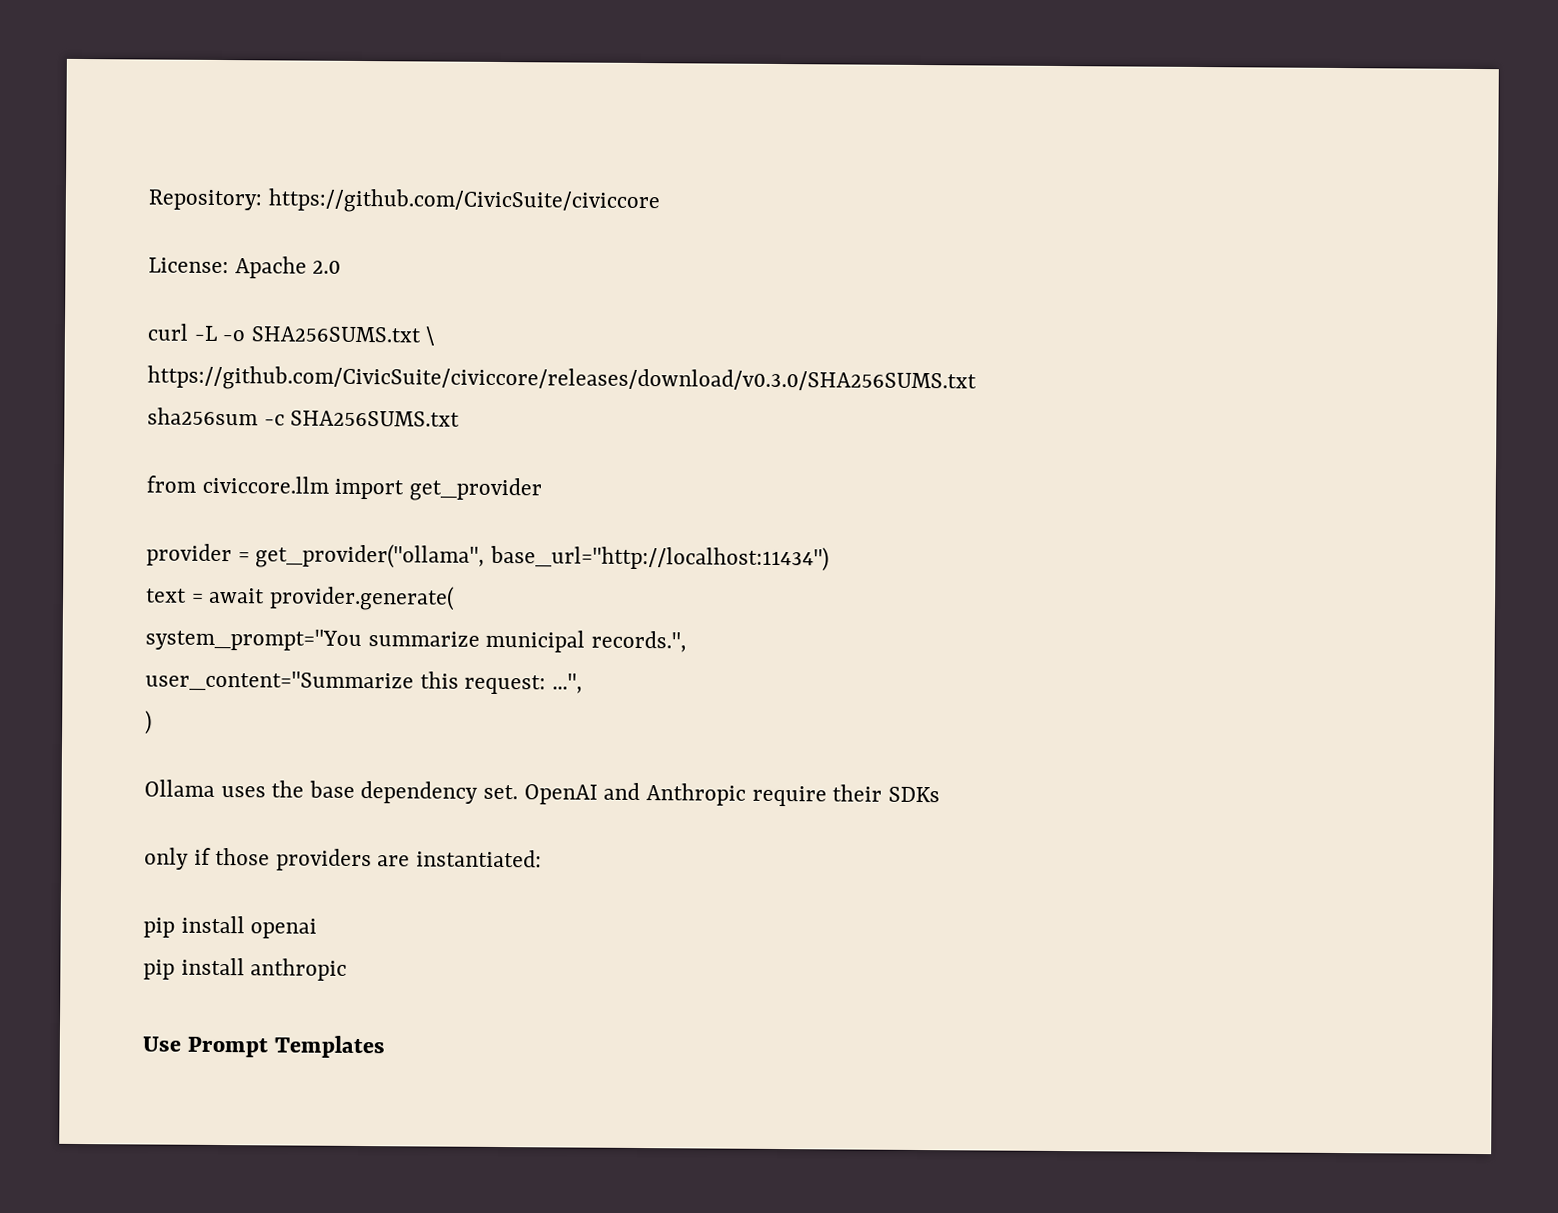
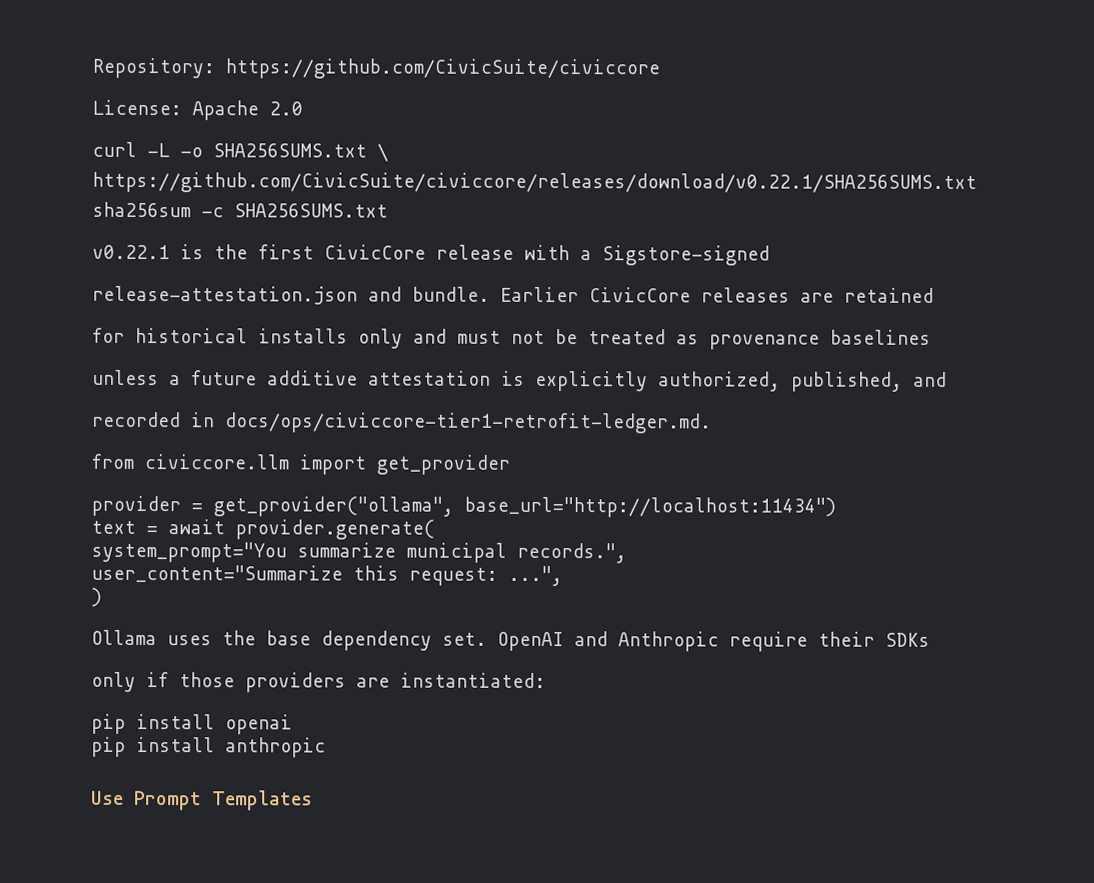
- https://github.com/CivicSuite/civiccore/releases/download/v0.3.0/SHA256SUMS.txt
+ https://github.com/CivicSuite/civiccore/releases/download/v0.22.1/SHA256SUMS.txt
+ v0.22.1 is the first CivicCore release with a Sigstore-signed
+ release-attestation.json and bundle. Earlier CivicCore releases are retained
+ for historical installs only and must not be treated as provenance baselines
+ unless a future additive attestation is explicitly authorized, published, and
+ recorded in docs/ops/civiccore-tier1-retrofit-ledger.md.

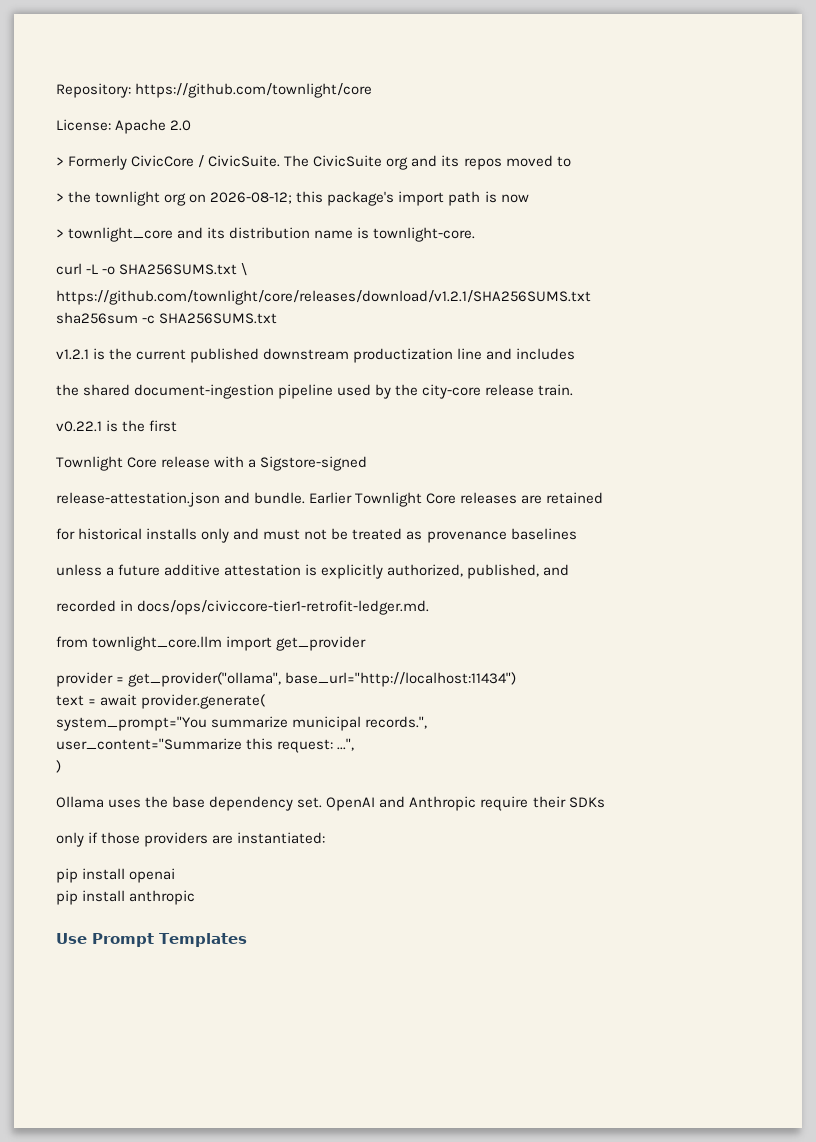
- Repository: https://github.com/CivicSuite/civiccore
+ Repository: https://github.com/townlight/core
+ > Formerly CivicCore / CivicSuite. The CivicSuite org and its repos moved to
+ > the townlight org on 2026-08-12; this package's import path is now
+ > townlight_core and its distribution name is townlight-core.
- https://github.com/CivicSuite/civiccore/releases/download/v0.22.1/SHA256SUMS.txt
+ https://github.com/townlight/core/releases/download/v1.2.1/SHA256SUMS.txt
+ v1.2.1 is the current published downstream productization line and includes
+ the shared document-ingestion pipeline used by the city-core release train.
- v0.22.1 is the first CivicCore release with a Sigstore-signed
+ v0.22.1 is the first
+ Townlight Core release with a Sigstore-signed
- Earlier CivicCore releases are retained
+ Earlier Townlight Core releases are retained
- from civiccore.llm import get_provider
+ from townlight_core.llm import get_provider

